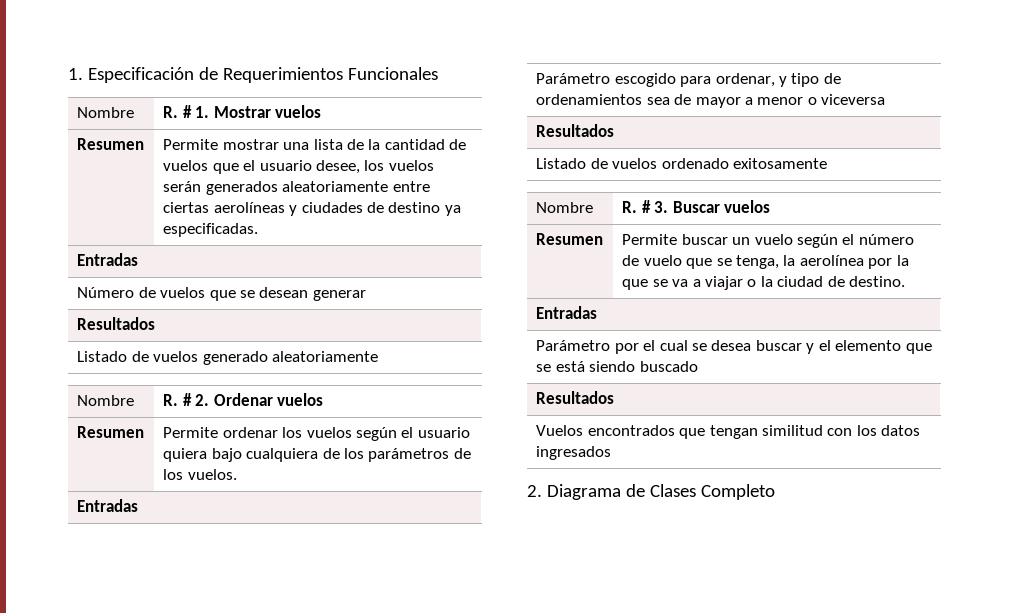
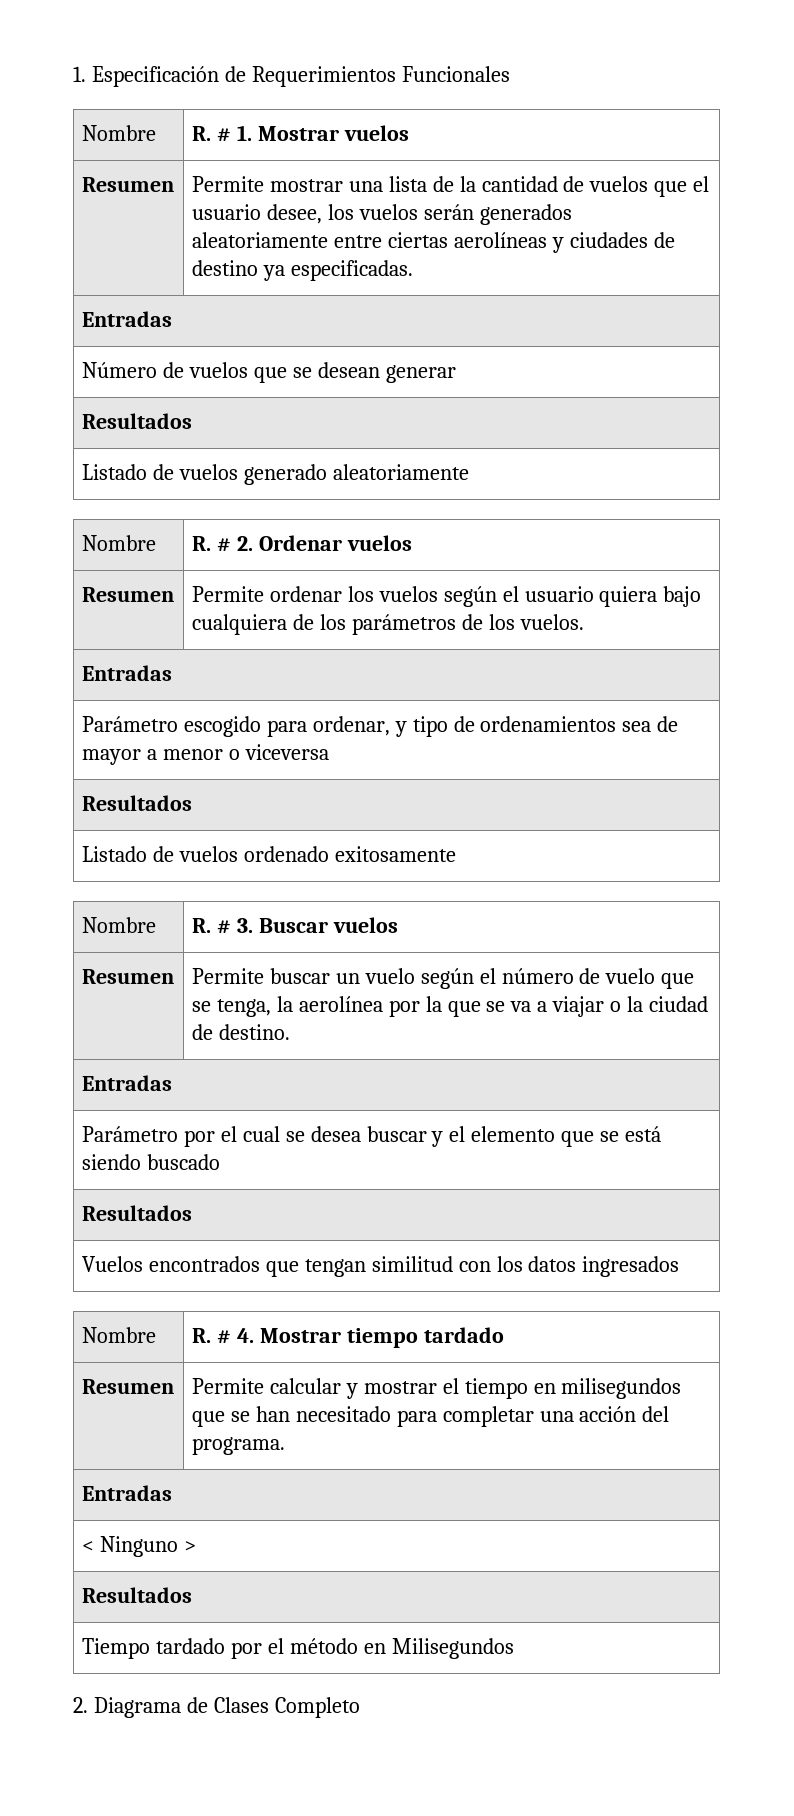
+ Nombre | R. # 4. Mostrar tiempo tardado
+ Resumen | Permite calcular y mostrar el tiempo en milisegundos que se han necesitado para completar una acción del programa.
+ Entradas
+ < Ninguno >
+ Resultados
+ Tiempo tardado por el método en Milisegundos

